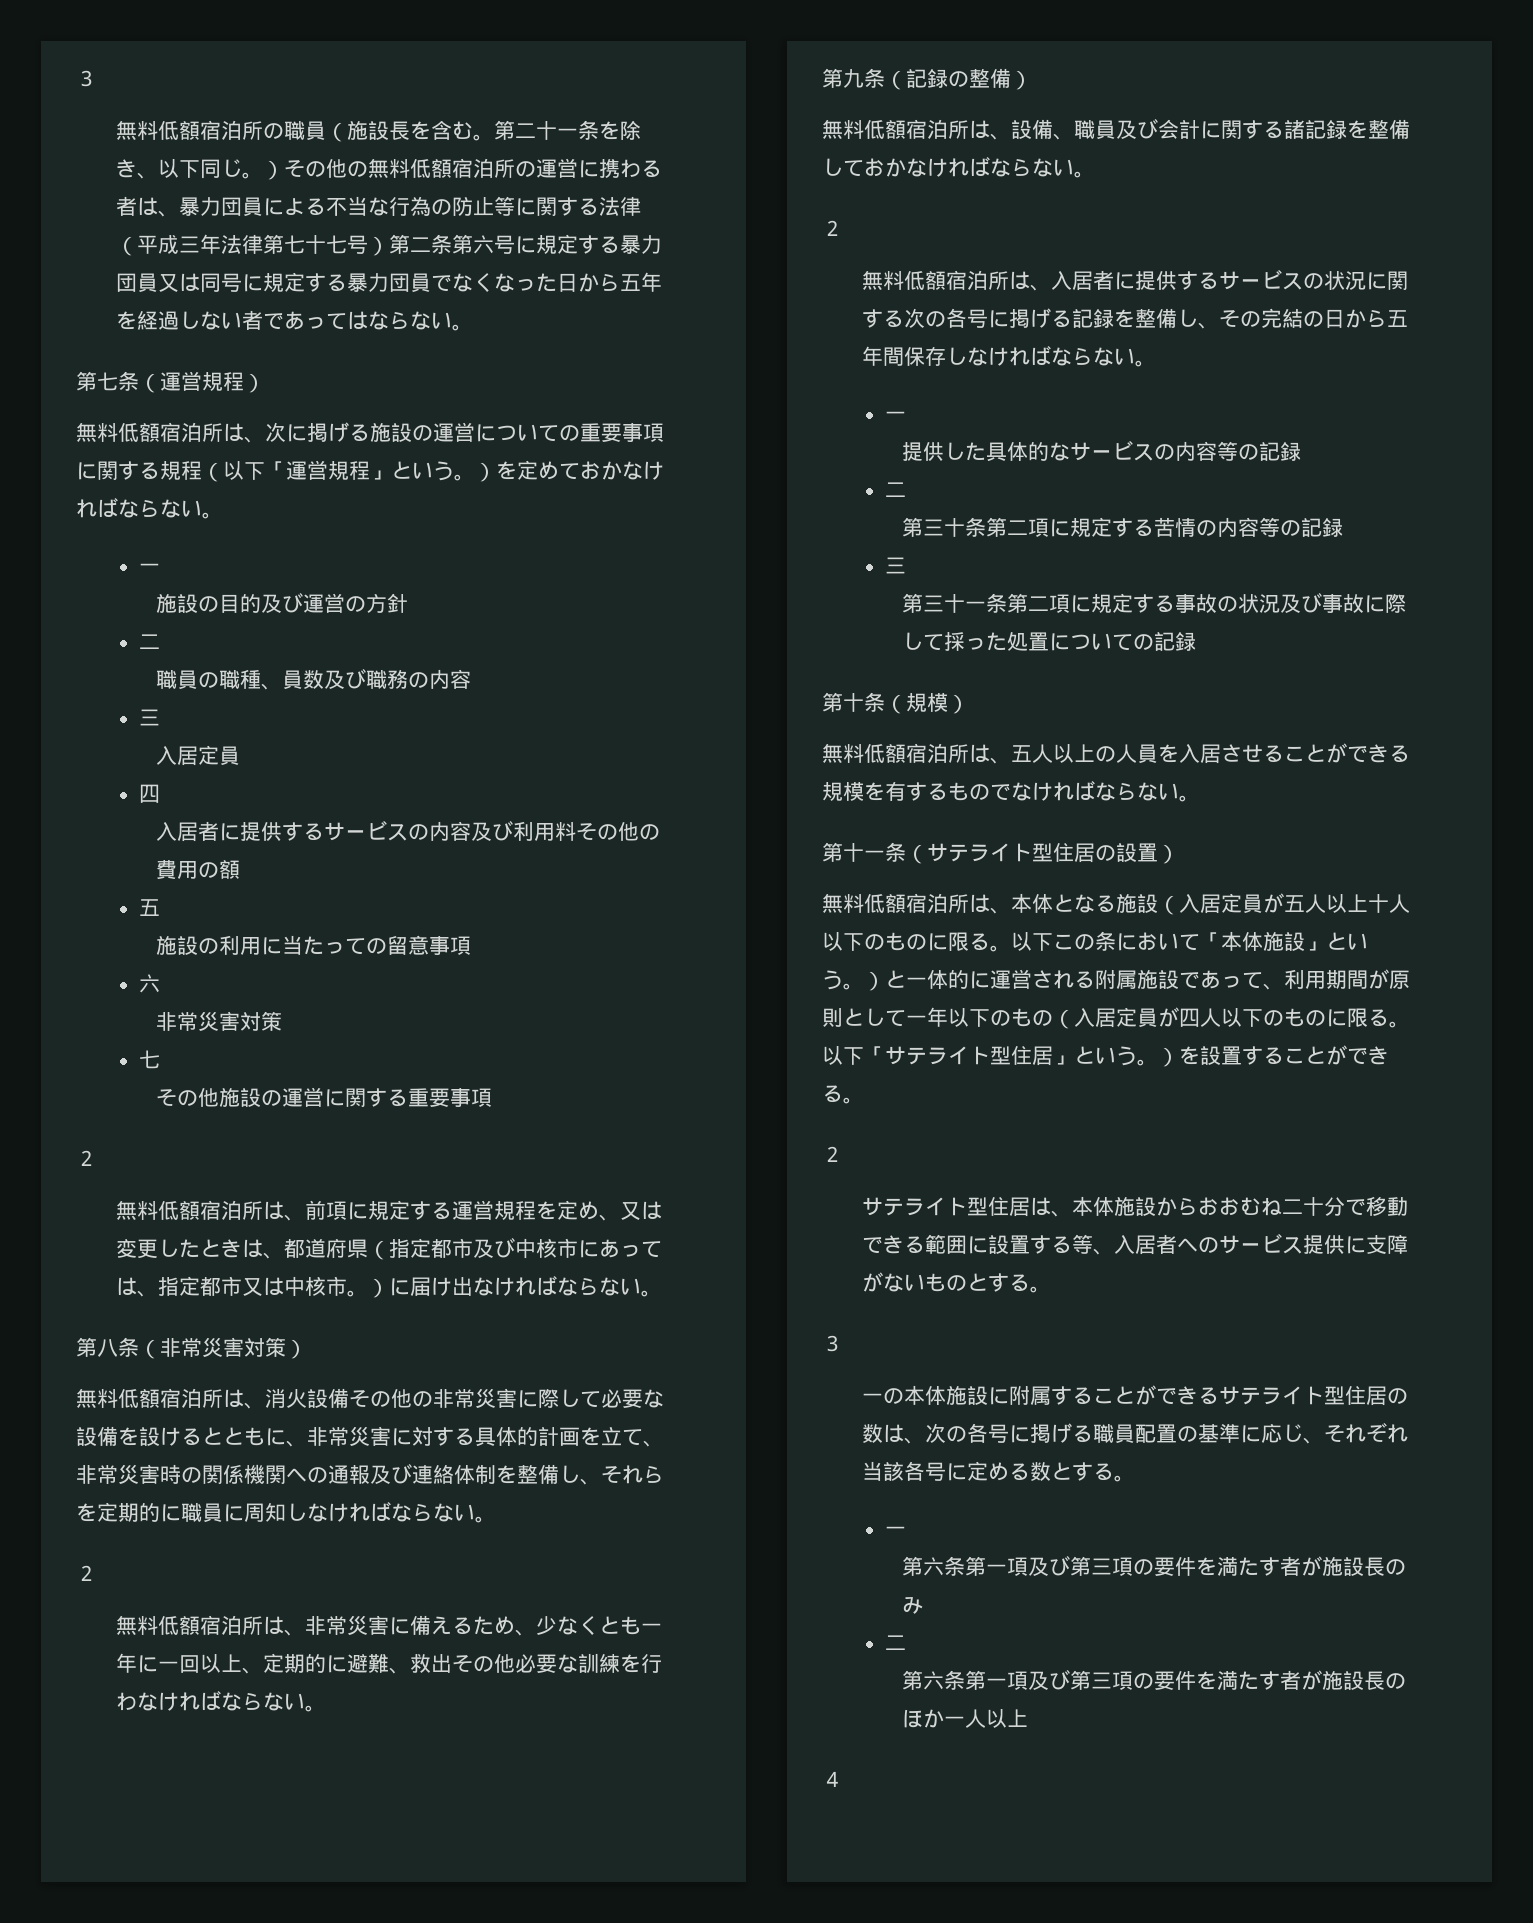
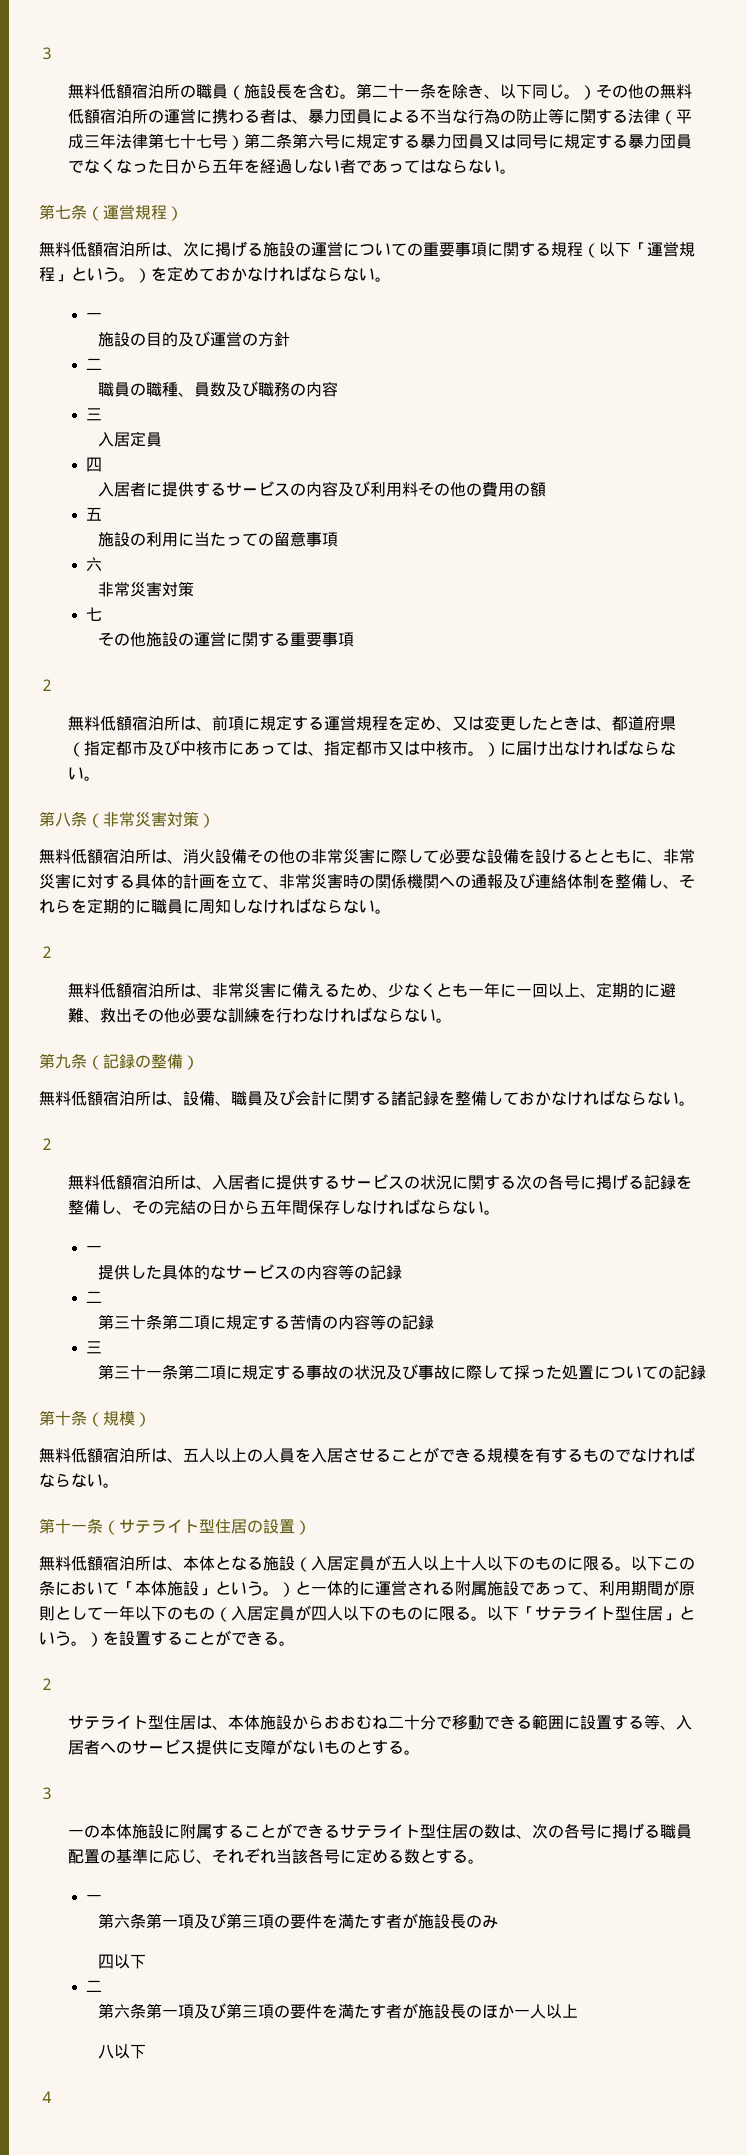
+ 四以下
+ 八以下

